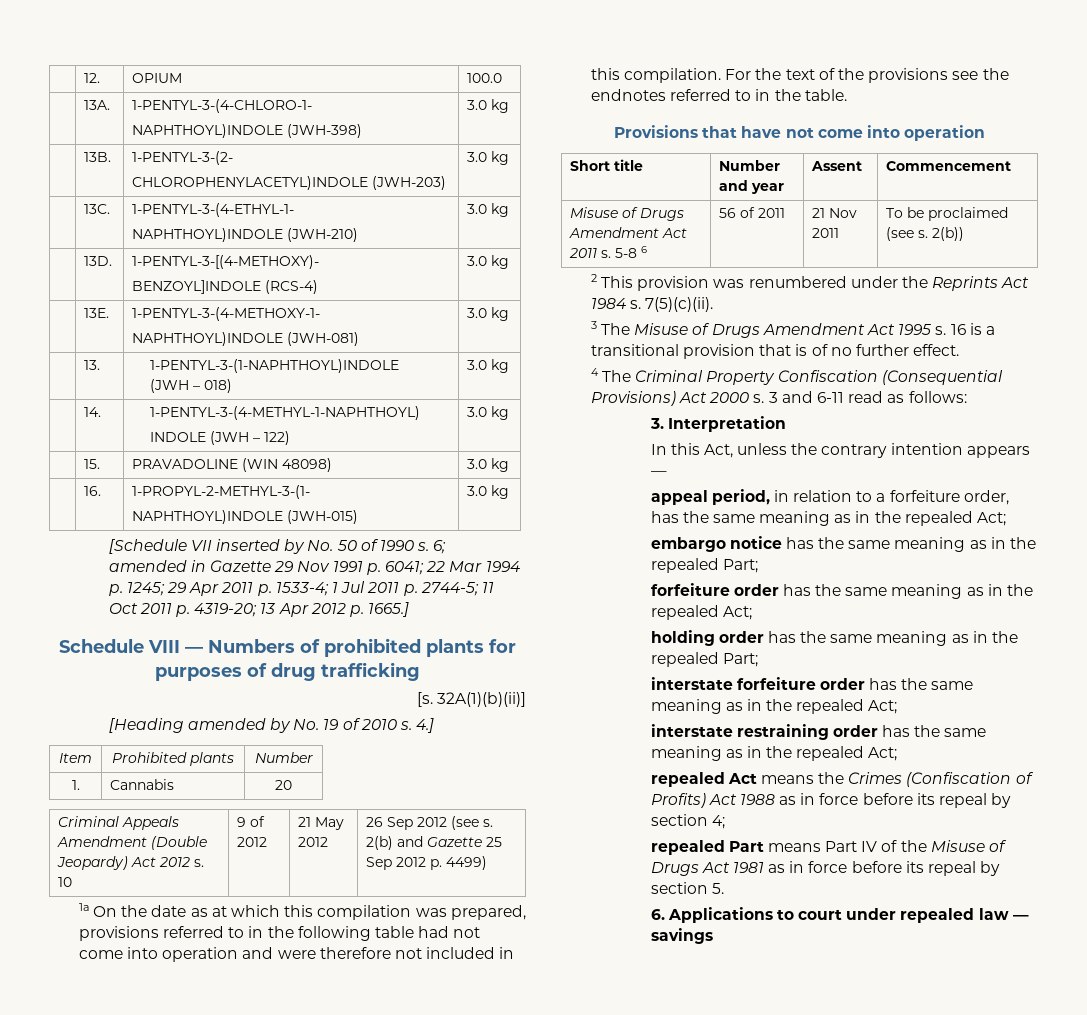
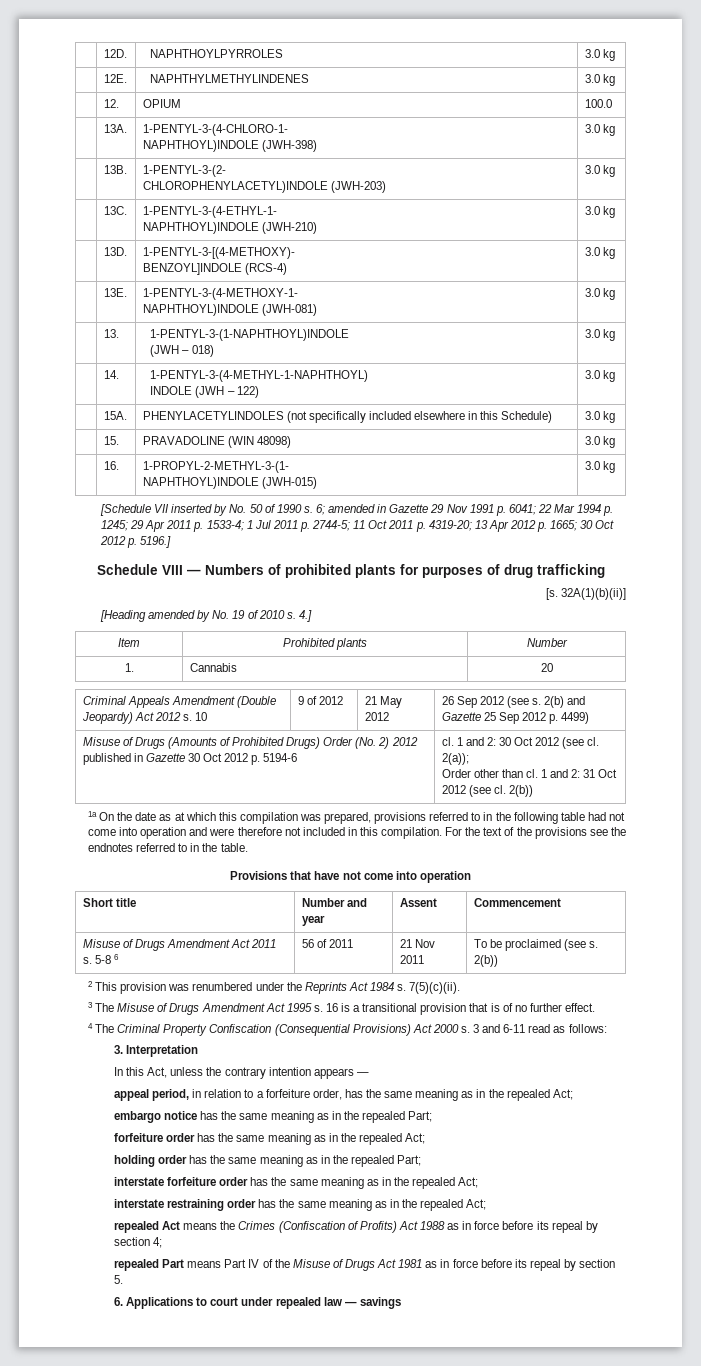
+ | 12D. | NAPHTHOYLPYRROLES | 3.0 kg
+ | 12E. | NAPHTHYLMETHYLINDENES | 3.0 kg
+ | 15A. | PHENYLACETYLINDOLES (not specifically included elsewhere in this Schedule) | 3.0 kg
- 6; amended in Gazette 29 Nov 1991 p. 6041; 22 Mar 1994 p. 1245; 29 Apr 2011 p. 1533-4; 1 Jul 2011 p. 2744-5; 11 Oct 2011 p. 4319-20; 13 Apr 2012 p. 1665.]
+ 6; amended in Gazette 29 Nov 1991 p. 6041; 22 Mar 1994 p. 1245; 29 Apr 2011 p. 1533-4; 1 Jul 2011 p. 2744-5; 11 Oct 2011 p. 4319-20; 13 Apr 2012 p. 1665; 30 Oct 2012 p. 5196.]
+ Misuse of Drugs (Amounts of Prohibited Drugs) Order (No. 2) 2012 published in Gazette 30 Oct 2012 p. 5194-6 | cl. 1 and 2: 30 Oct 2012 (see cl. 2(a));
+ Order other than cl. 1 and 2: 31 Oct 2012 (see cl. 2(b))

